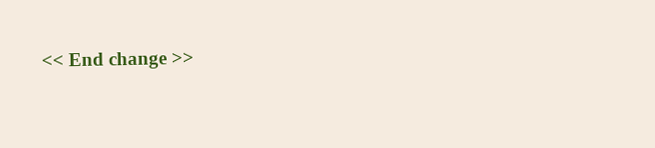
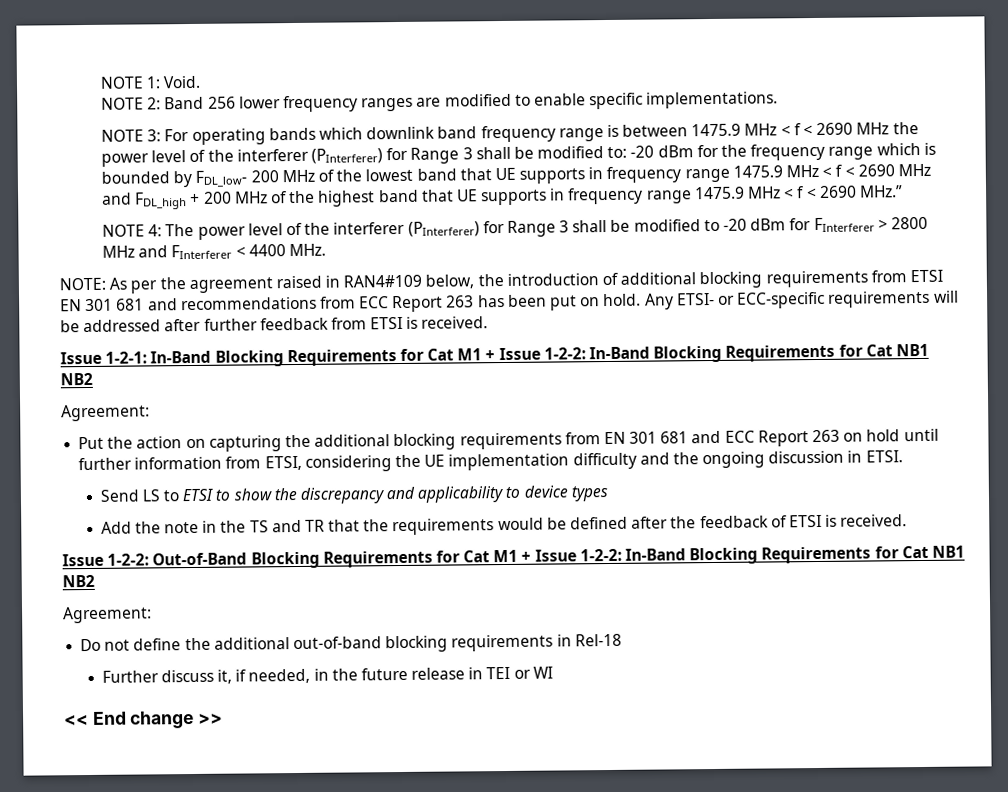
+ NOTE 1: Void.
+ NOTE 2: Band 256 lower frequency ranges are modified to enable specific implementations.
+ NOTE 3: For operating bands which downlink band frequency range is between 1475.9 MHz < f < 2690 MHz the power level of the interferer (PInterferer) for Range 3 shall be modified to: -20 dBm for the frequency range which is bounded by FDL_low- 200 MHz of the lowest band that UE supports in frequency range 1475.9 MHz < f < 2690 MHz and FDL_high + 200 MHz of the highest band that UE supports in frequency range 1475.9 MHz < f < 2690 MHz.”
+ NOTE 4: The power level of the interferer (PInterferer) for Range 3 shall be modified to -20 dBm for FInterferer > 2800 MHz and FInterferer < 4400 MHz.
+ NOTE: As per the agreement raised in RAN4#109 below, the introduction of additional blocking requirements from ETSI EN 301 681 and recommendations from ECC Report 263 has been put on hold. Any ETSI- or ECC-specific requirements will be addressed after further feedback from ETSI is received.
+ Issue 1-2-1: In-Band Blocking Requirements for Cat M1 + Issue 1-2-2: In-Band Blocking Requirements for Cat NB1 NB2
+ Agreement:
+ Put the action on capturing the additional blocking requirements from EN 301 681 and ECC Report 263 on hold until further information from ETSI, considering the UE implementation difficulty and the ongoing discussion in ETSI.
+ Send LS to ETSI to show the discrepancy and applicability to device types
+ Add the note in the TS and TR that the requirements would be defined after the feedback of ETSI is received.
+ Issue 1-2-2: Out-of-Band Blocking Requirements for Cat M1 + Issue 1-2-2: In-Band Blocking Requirements for Cat NB1 NB2
+ Agreement:
+ Do not define the additional out-of-band blocking requirements in Rel-18
+ Further discuss it, if needed, in the future release in TEI or WI

